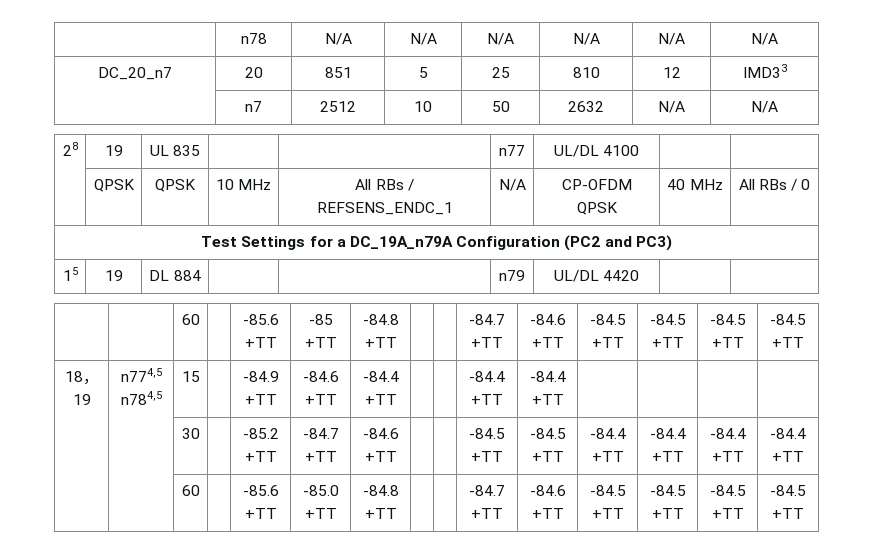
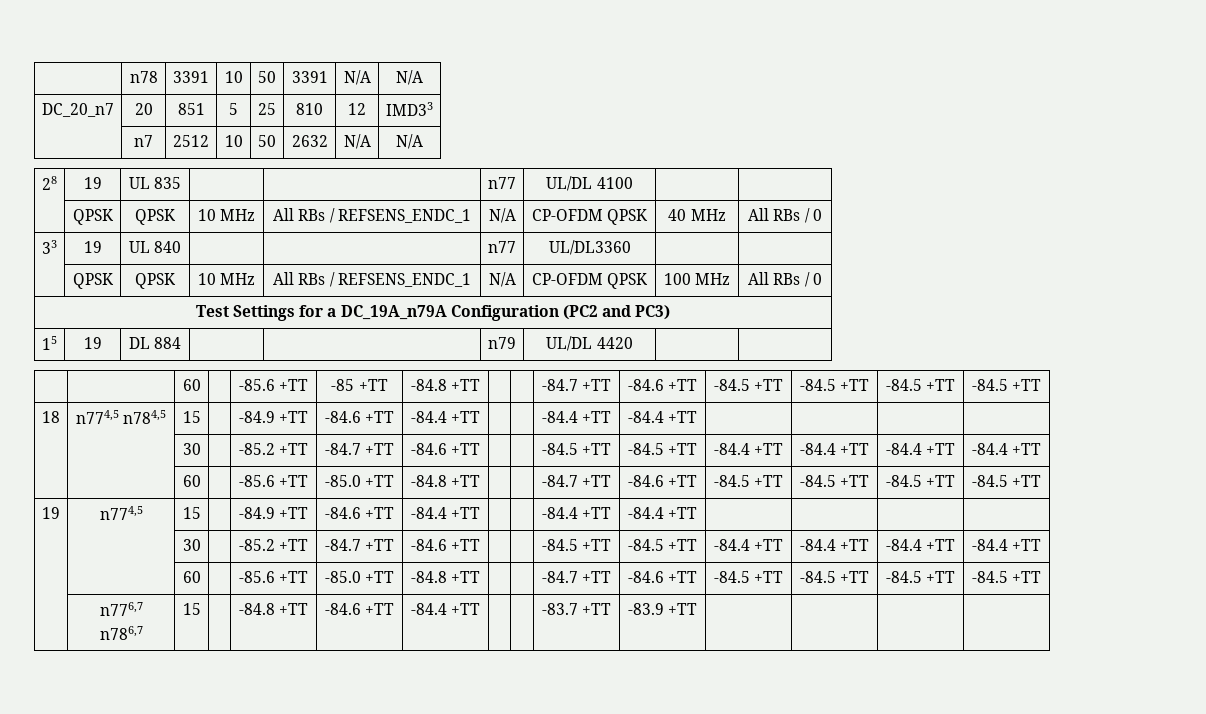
- | n78 | N/A | N/A | N/A | N/A | N/A | N/A
+ | n78 | 3391 | 10 | 50 | 3391 | N/A | N/A
+ 33 | 19 | UL 840 | | | n77 | UL/DL3360 | |
+ | QPSK | QPSK | 10 MHz | All RBs / REFSENS_ENDC_1 | N/A | CP-OFDM QPSK | 100 MHz | All RBs / 0
- 18，19 | n774,5 n784,5 | 15 | | -84.9 +TT | -84.6 +TT | -84.4 +TT | | | -84.4 +TT | -84.4 +TT | | | |
+ 18 | n774,5 n784,5 | 15 | | -84.9 +TT | -84.6 +TT | -84.4 +TT | | | -84.4 +TT | -84.4 +TT | | | |
+ 19 | n774,5 | 15 | | -84.9 +TT | -84.6 +TT | -84.4 +TT | | | -84.4 +TT | -84.4 +TT | | | |
+ | | 30 | | -85.2 +TT | -84.7 +TT | -84.6 +TT | | | -84.5 +TT | -84.5 +TT | -84.4 +TT | -84.4 +TT | -84.4 +TT | -84.4 +TT
+ | | 60 | | -85.6 +TT | -85.0 +TT | -84.8 +TT | | | -84.7 +TT | -84.6 +TT | -84.5 +TT | -84.5 +TT | -84.5 +TT | -84.5 +TT
+ | n776,7
+ n786,7 | 15 | | -84.8 +TT | -84.6 +TT | -84.4 +TT | | | -83.7 +TT | -83.9 +TT | | | |

